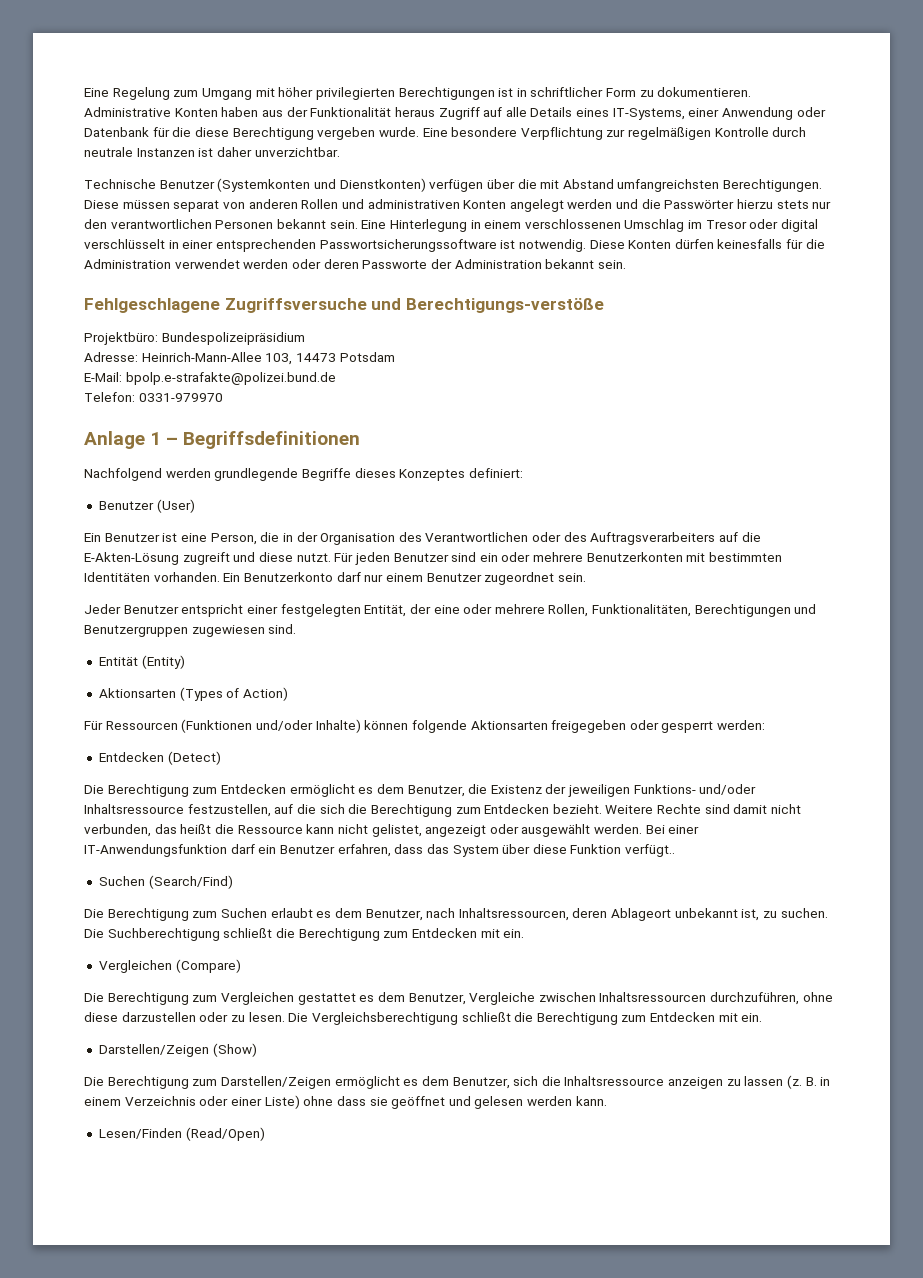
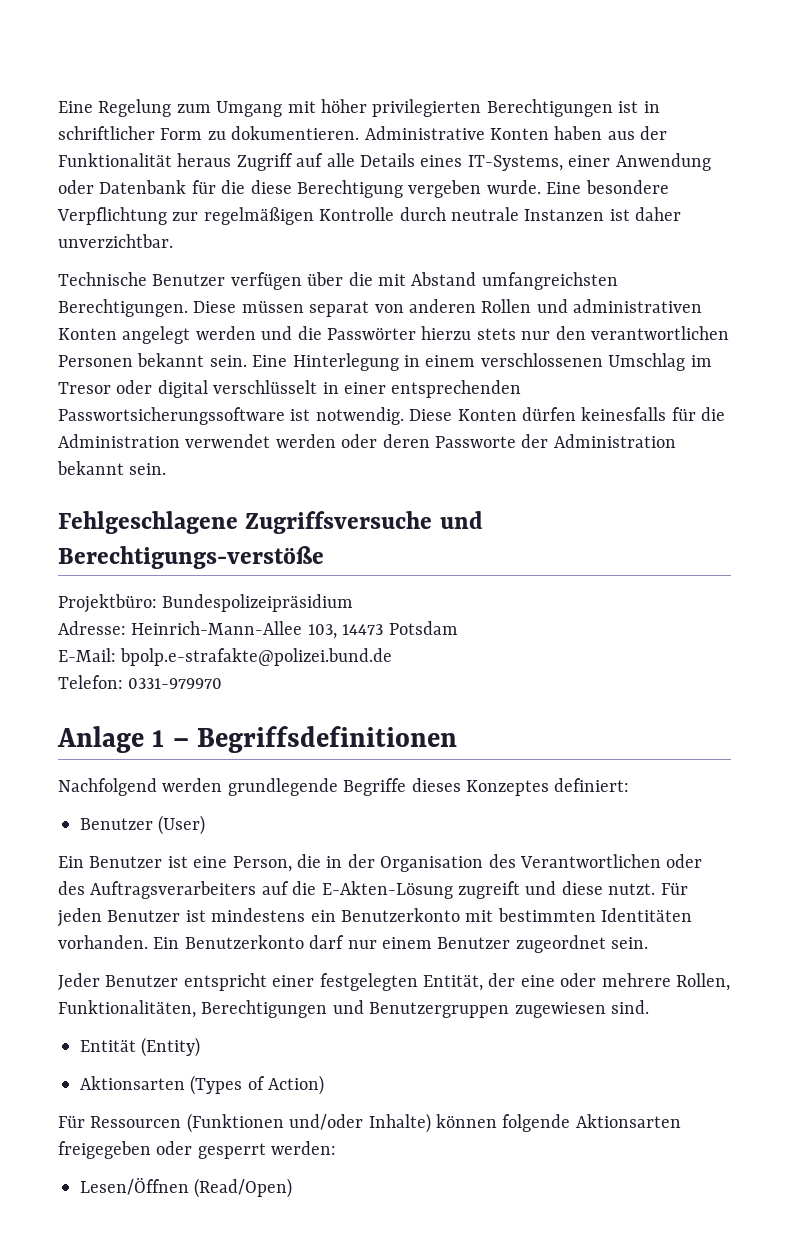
- Technische Benutzer (Systemkonten und Dienstkonten) verfügen über die mit Abstand umfangreichsten Berechtigungen.
+ Technische Benutzer verfügen über die mit Abstand umfangreichsten Berechtigungen.
- Für jeden Benutzer sind ein oder mehrere Benutzerkonten mit bestimmten Identitäten vorhanden.
+ Für jeden Benutzer ist mindestens ein Benutzerkonto mit bestimmten Identitäten vorhanden.
- Entdecken (Detect)
- Die Berechtigung zum Entdecken ermöglicht es dem Benutzer, die Existenz der jeweiligen Funktions- und/oder Inhaltsressource festzustellen, auf die sich die Berechtigung zum Entdecken bezieht. Weitere Rechte sind damit nicht verbunden, das heißt die Ressource kann nicht gelistet, angezeigt oder ausgewählt werden. Bei einer IT-Anwendungsfunktion darf ein Benutzer erfahren, dass das System über diese Funktion verfügt..
- Suchen (Search/Find)
- Die Berechtigung zum Suchen erlaubt es dem Benutzer, nach Inhaltsressourcen, deren Ablageort unbekannt ist, zu suchen. Die Suchberechtigung schließt die Berechtigung zum Entdecken mit ein.
- Vergleichen (Compare)
- Die Berechtigung zum Vergleichen gestattet es dem Benutzer, Vergleiche zwischen Inhaltsressourcen durchzuführen, ohne diese darzustellen oder zu lesen. Die Vergleichsberechtigung schließt die Berechtigung zum Entdecken mit ein.
- Darstellen/Zeigen (Show)
- Die Berechtigung zum Darstellen/Zeigen ermöglicht es dem Benutzer, sich die Inhaltsressource anzeigen zu lassen (z. B. in einem Verzeichnis oder einer Liste) ohne dass sie geöffnet und gelesen werden kann.
- Lesen/Finden (Read/Open)
+ Lesen/Öffnen (Read/Open)

